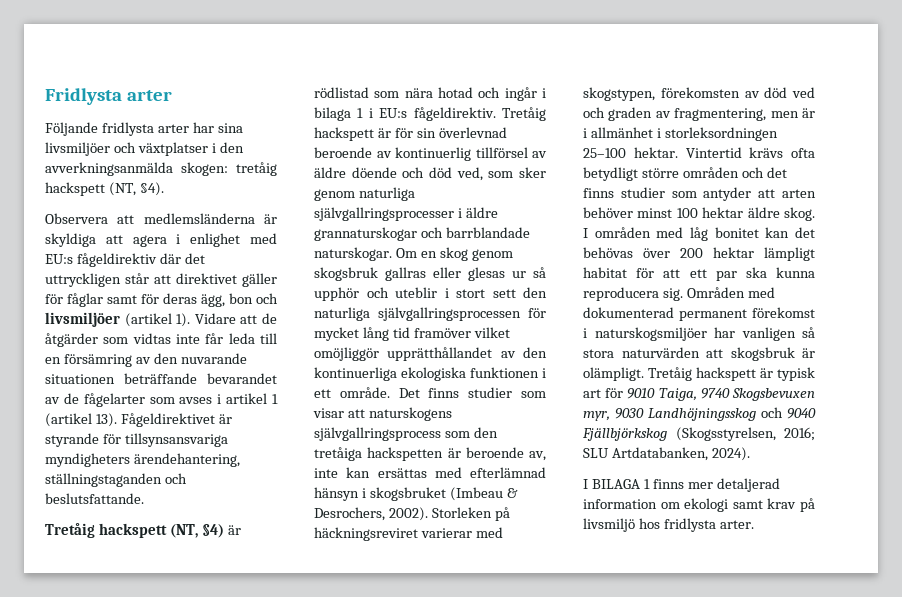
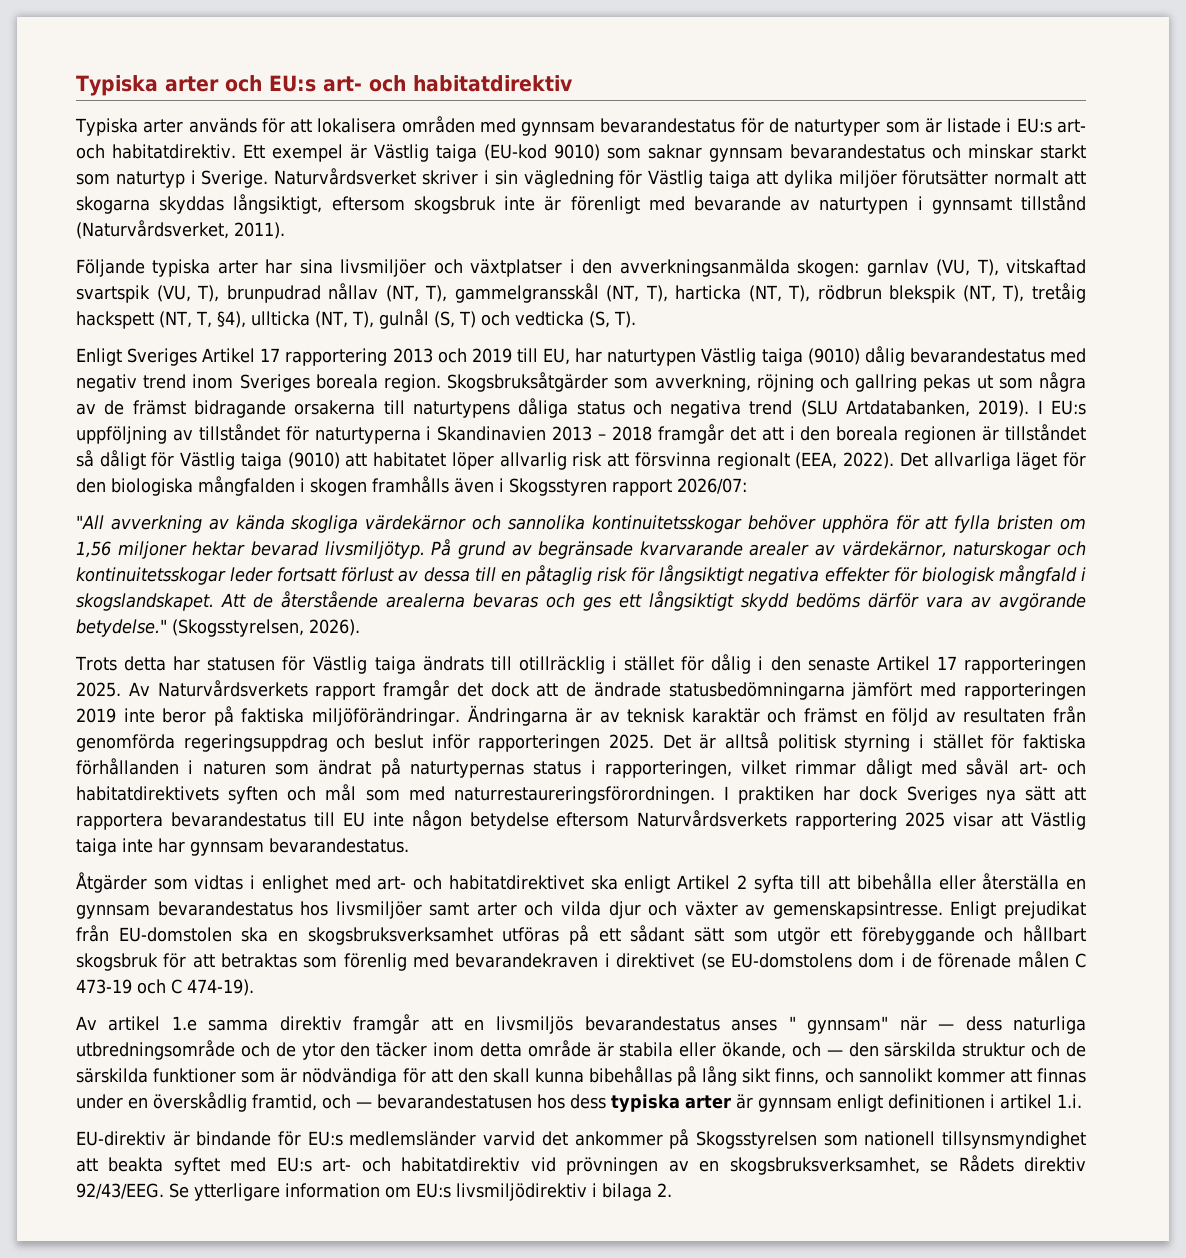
- Fridlysta arter
+ Typiska arter och EU:s art- och habitatdirektiv
+ Typiska arter används för att lokalisera områden med gynnsam bevarandestatus för de naturtyper som är listade i EU:s art- och habitatdirektiv. Ett exempel är Västlig taiga (EU-kod 9010) som saknar gynnsam bevarandestatus och minskar starkt som naturtyp i Sverige. Naturvårdsverket skriver i sin vägledning för Västlig taiga att dylika miljöer förutsätter normalt att skogarna skyddas långsiktigt, eftersom skogsbruk inte är förenligt med bevarande av naturtypen i gynnsamt tillstånd (Naturvårdsverket, 2011).
- Följande fridlysta arter har sina livsmiljöer och växtplatser i den avverkningsanmälda skogen: tretåig hackspett (NT, §4).
- Observera att medlemsländerna är skyldiga att agera i enlighet med EU:s fågeldirektiv där det uttryckligen står att direktivet gäller för fåglar samt för deras ägg, bon och livsmiljöer (artikel 1). Vidare att de åtgärder som vidtas inte får leda till en försämring av den nuvarande situationen beträffande bevarandet av de fågelarter som avses i artikel 1 (artikel 13). Fågeldirektivet är styrande för tillsynsansvariga myndigheters ärendehantering, ställningstaganden och beslutsfattande.
- Tretåig hackspett (NT, §4) är rödlistad som nära hotad och ingår i bilaga 1 i EU:s fågeldirektiv. Tretåig hackspett är för sin överlevnad beroende av kontinuerlig tillförsel av äldre döende och död ved, som sker genom naturliga självgallringsprocesser i äldre grannaturskogar och barrblandade naturskogar. Om en skog genom skogsbruk gallras eller glesas ur så upphör och uteblir i stort sett den naturliga självgallringsprocessen för mycket lång tid framöver vilket omöjliggör upprätthållandet av den kontinuerliga ekologiska funktionen i ett område. Det finns studier som visar att naturskogens självgallringsprocess som den tretåiga hackspetten är beroende av, inte kan ersättas med efterlämnad hänsyn i skogsbruket (Imbeau & Desrochers, 2002). Storleken på häckningsreviret varierar med skogstypen, förekomsten av död ved och graden av fragmentering, men är i allmänhet i storleksordningen 25–100 hektar. Vintertid krävs ofta betydligt större områden och det finns studier som antyder att arten behöver minst 100 hektar äldre skog. I områden med låg bonitet kan det behövas över 200 hektar lämpligt habitat för att ett par ska kunna reproducera sig. Områden med dokumenterad permanent förekomst i naturskogsmiljöer har vanligen så stora naturvärden att skogsbruk är olämpligt. Tretåig hackspett är typisk art för 9010 Taiga, 9740 Skogsbevuxen myr, 9030 Landhöjningsskog och 9040 Fjällbjörkskog (Skogsstyrelsen, 2016; SLU Artdatabanken, 2024).
- I BILAGA 1 finns mer detaljerad information om ekologi samt krav på livsmiljö hos fridlysta arter.
+ Följande typiska arter har sina livsmiljöer och växtplatser i den avverkningsanmälda skogen: garnlav (VU, T), vitskaftad svartspik (VU, T), brunpudrad nållav (NT, T), gammelgransskål (NT, T), harticka (NT, T), rödbrun blekspik (NT, T), tretåig hackspett (NT, T, §4), ullticka (NT, T), gulnål (S, T) och vedticka (S, T).
+ Enligt Sveriges Artikel 17 rapportering 2013 och 2019 till EU, har naturtypen Västlig taiga (9010) dålig bevarandestatus med negativ trend inom Sveriges boreala region. Skogsbruksåtgärder som avverkning, röjning och gallring pekas ut som några av de främst bidragande orsakerna till naturtypens dåliga status och negativa trend (SLU Artdatabanken, 2019). I EU:s uppföljning av tillståndet för naturtyperna i Skandinavien 2013 – 2018 framgår det att i den boreala regionen är tillståndet så dåligt för Västlig taiga (9010) att habitatet löper allvarlig risk att försvinna regionalt (EEA, 2022). Det allvarliga läget för den biologiska mångfalden i skogen framhålls även i Skogsstyren rapport 2026/07:
+ "All avverkning av kända skogliga värdekärnor och sannolika kontinuitetsskogar behöver upphöra för att fylla bristen om 1,56 miljoner hektar bevarad livsmiljötyp. På grund av begränsade kvarvarande arealer av värdekärnor, naturskogar och kontinuitetsskogar leder fortsatt förlust av dessa till en påtaglig risk för långsiktigt negativa effekter för biologisk mångfald i skogslandskapet. Att de återstående arealerna bevaras och ges ett långsiktigt skydd bedöms därför vara av avgörande betydelse." (Skogsstyrelsen, 2026).
+ Trots detta har statusen för Västlig taiga ändrats till otillräcklig i stället för dålig i den senaste Artikel 17 rapporteringen 2025. Av Naturvårdsverkets rapport framgår det dock att de ändrade statusbedömningarna jämfört med rapporteringen 2019 inte beror på faktiska miljöförändringar. Ändringarna är av teknisk karaktär och främst en följd av resultaten från genomförda regeringsuppdrag och beslut inför rapporteringen 2025. Det är alltså politisk styrning i stället för faktiska förhållanden i naturen som ändrat på naturtypernas status i rapporteringen, vilket rimmar dåligt med såväl art- och habitatdirektivets syften och mål som med naturrestaureringsförordningen. I praktiken har dock Sveriges nya sätt att rapportera bevarandestatus till EU inte någon betydelse eftersom Naturvårdsverkets rapportering 2025 visar att Västlig taiga inte har gynnsam bevarandestatus.
+ Åtgärder som vidtas i enlighet med art- och habitatdirektivet ska enligt Artikel 2 syfta till att bibehålla eller återställa en gynnsam bevarandestatus hos livsmiljöer samt arter och vilda djur och växter av gemenskapsintresse. Enligt prejudikat från EU-domstolen ska en skogsbruksverksamhet utföras på ett sådant sätt som utgör ett förebyggande och hållbart skogsbruk för att betraktas som förenlig med bevarandekraven i direktivet (se EU-domstolens dom i de förenade målen C 473-19 och C 474-19).
+ Av artikel 1.e samma direktiv framgår att en livsmiljös bevarandestatus anses " gynnsam" när — dess naturliga utbredningsområde och de ytor den täcker inom detta område är stabila eller ökande, och — den särskilda struktur och de särskilda funktioner som är nödvändiga för att den skall kunna bibehållas på lång sikt finns, och sannolikt kommer att finnas under en överskådlig framtid, och — bevarandestatusen hos dess typiska arter är gynnsam enligt definitionen i artikel 1.i.
+ EU-direktiv är bindande för EU:s medlemsländer varvid det ankommer på Skogsstyrelsen som nationell tillsynsmyndighet att beakta syftet med EU:s art- och habitatdirektiv vid prövningen av en skogsbruksverksamhet, se Rådets direktiv 92/43/EEG. Se ytterligare information om EU:s livsmiljödirektiv i bilaga 2.

